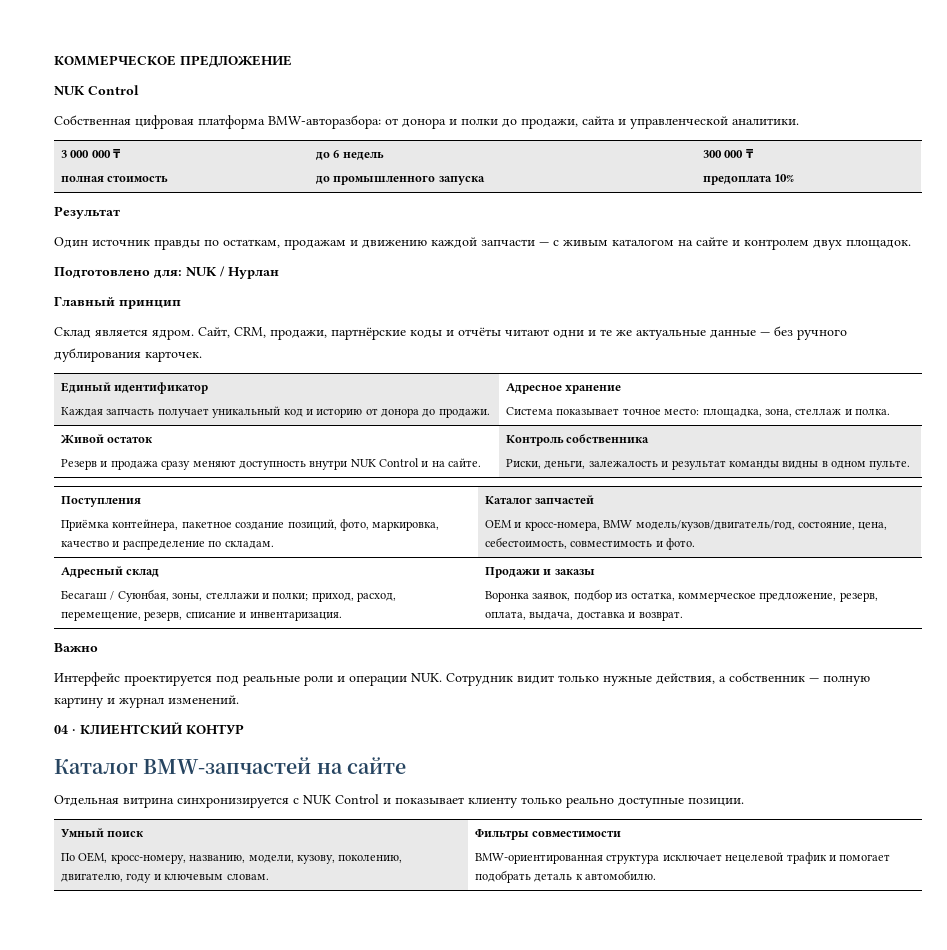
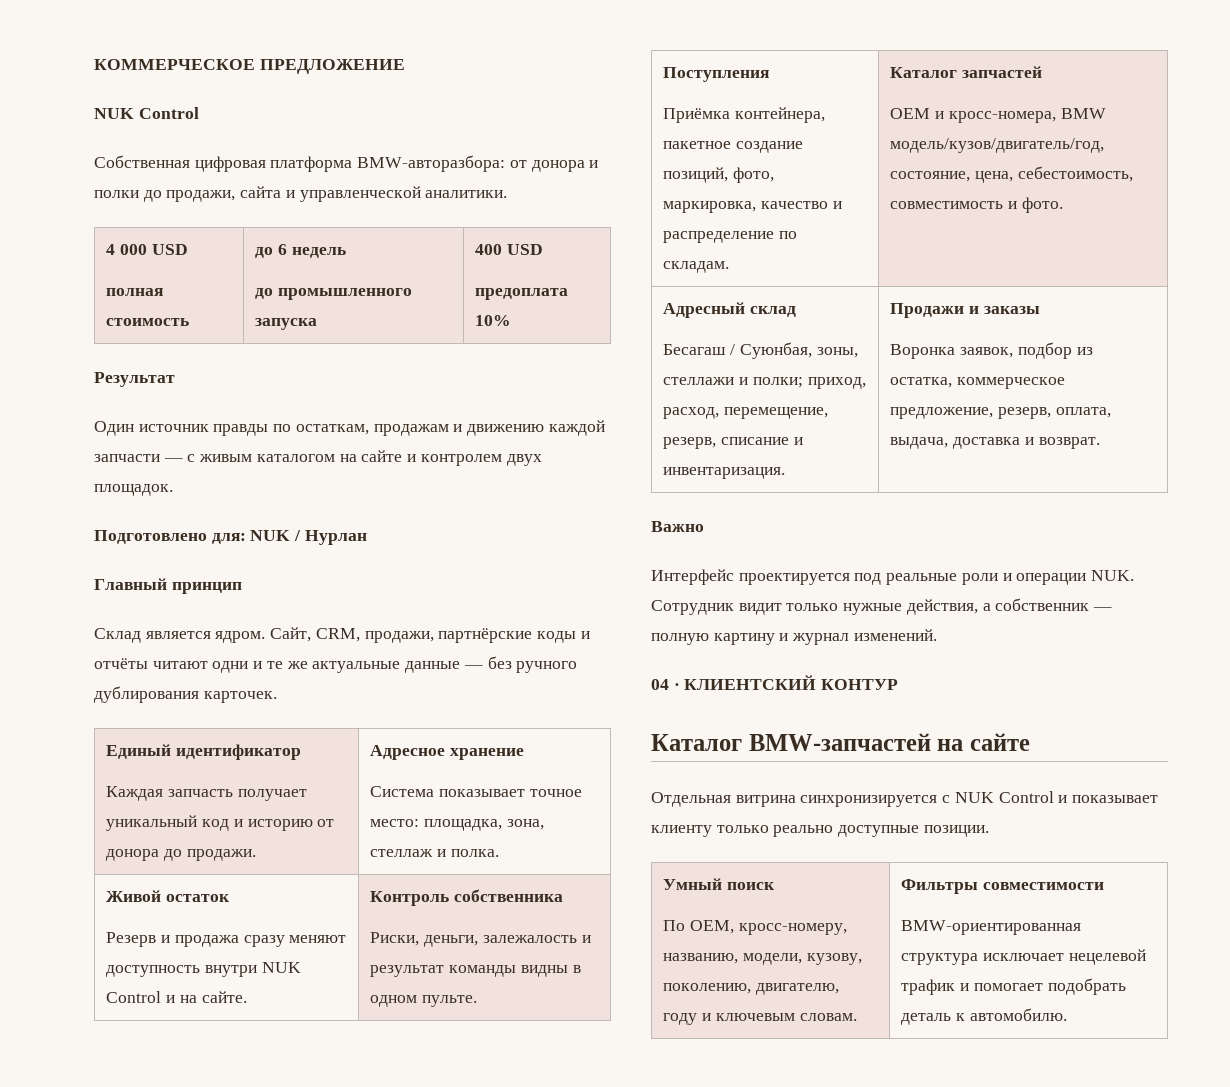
- 3 000 000 ₸
+ 4 000 USD
  полная стоимость | до 6 недель
- до промышленного запуска | 300 000 ₸
+ до промышленного запуска | 400 USD

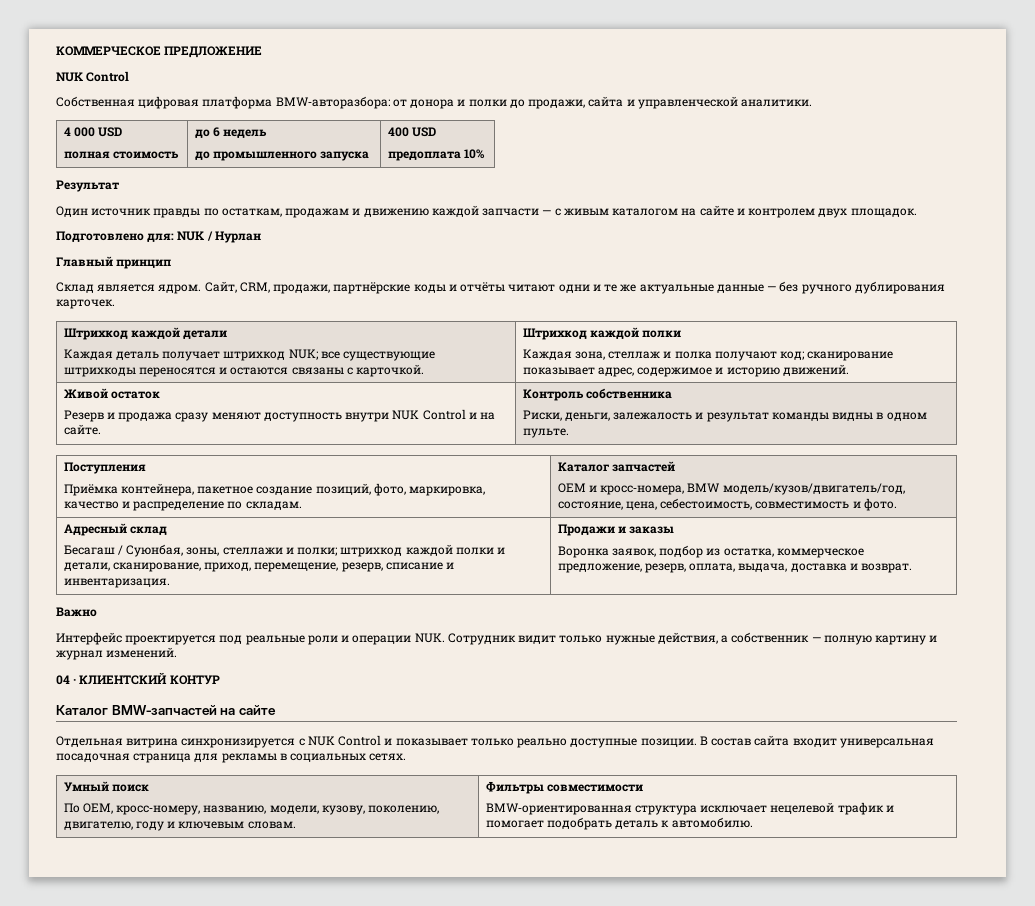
- Единый идентификатор
- Каждая запчасть получает уникальный код и историю от донора до продажи. | Адресное хранение
- Система показывает точное место: площадка, зона, стеллаж и полка.
+ Штрихкод каждой детали
+ Каждая деталь получает штрихкод NUK; все существующие штрихкоды переносятся и остаются связаны с карточкой. | Штрихкод каждой полки
+ Каждая зона, стеллаж и полка получают код; сканирование показывает адрес, содержимое и историю движений.
  Адресный склад
- Бесагаш / Суюнбая, зоны, стеллажи и полки; приход, расход, перемещение, резерв, списание и инвентаризация. | Продажи и заказы
+ Бесагаш / Суюнбая, зоны, стеллажи и полки; штрихкод каждой полки и детали, сканирование, приход, перемещение, резерв, списание и инвентаризация. | Продажи и заказы
- Отдельная витрина синхронизируется с NUK Control и показывает клиенту только реально доступные позиции.
+ Отдельная витрина синхронизируется с NUK Control и показывает только реально доступные позиции. В состав сайта входит универсальная посадочная страница для рекламы в социальных сетях.

